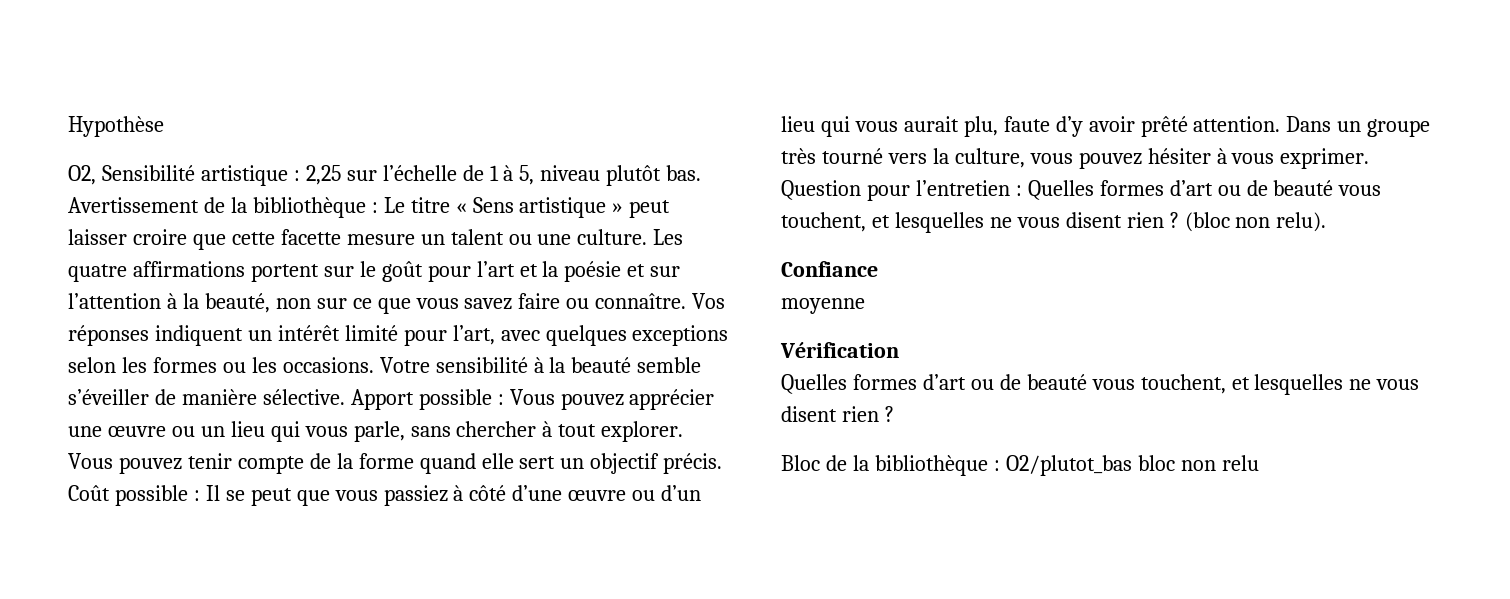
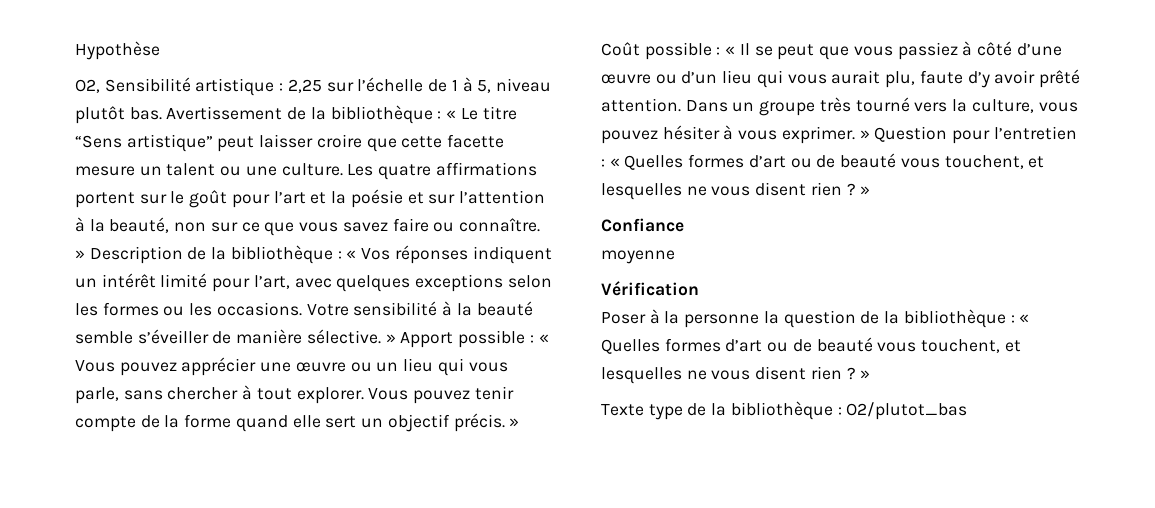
- Avertissement de la bibliothèque : Le titre « Sens artistique » peut laisser croire que cette facette mesure un talent ou une culture.
+ Avertissement de la bibliothèque : « Le titre “Sens artistique” peut laisser croire que cette facette mesure un talent ou une culture.
- Les quatre affirmations portent sur le goût pour l’art et la poésie et sur l’attention à la beauté, non sur ce que vous savez faire ou connaître. Vos réponses indiquent un intérêt limité pour l’art, avec quelques exceptions selon les formes ou les occasions.
+ Les quatre affirmations portent sur le goût pour l’art et la poésie et sur l’attention à la beauté, non sur ce que vous savez faire ou connaître. » Description de la bibliothèque : « Vos réponses indiquent un intérêt limité pour l’art, avec quelques exceptions selon les formes ou les occasions.
- Votre sensibilité à la beauté semble s’éveiller de manière sélective. Apport possible : Vous pouvez apprécier une œuvre ou un lieu qui vous parle, sans chercher à tout explorer.
+ Votre sensibilité à la beauté semble s’éveiller de manière sélective. » Apport possible : « Vous pouvez apprécier une œuvre ou un lieu qui vous parle, sans chercher à tout explorer.
- Vous pouvez tenir compte de la forme quand elle sert un objectif précis. Coût possible : Il se peut que vous passiez à côté d’une œuvre ou d’un lieu qui vous aurait plu, faute d’y avoir prêté attention.
+ Vous pouvez tenir compte de la forme quand elle sert un objectif précis. » Coût possible : « Il se peut que vous passiez à côté d’une œuvre ou d’un lieu qui vous aurait plu, faute d’y avoir prêté attention.
- Dans un groupe très tourné vers la culture, vous pouvez hésiter à vous exprimer. Question pour l’entretien : Quelles formes d’art ou de beauté vous touchent, et lesquelles ne vous disent rien ? (bloc non relu).
+ Dans un groupe très tourné vers la culture, vous pouvez hésiter à vous exprimer. » Question pour l’entretien : « Quelles formes d’art ou de beauté vous touchent, et lesquelles ne vous disent rien ? »
  Vérification
- Quelles formes d’art ou de beauté vous touchent, et lesquelles ne vous disent rien ?
- Bloc de la bibliothèque : O2/plutot_bas bloc non relu
+ Poser à la personne la question de la bibliothèque : « Quelles formes d’art ou de beauté vous touchent, et lesquelles ne vous disent rien ? »
+ Texte type de la bibliothèque : O2/plutot_bas

